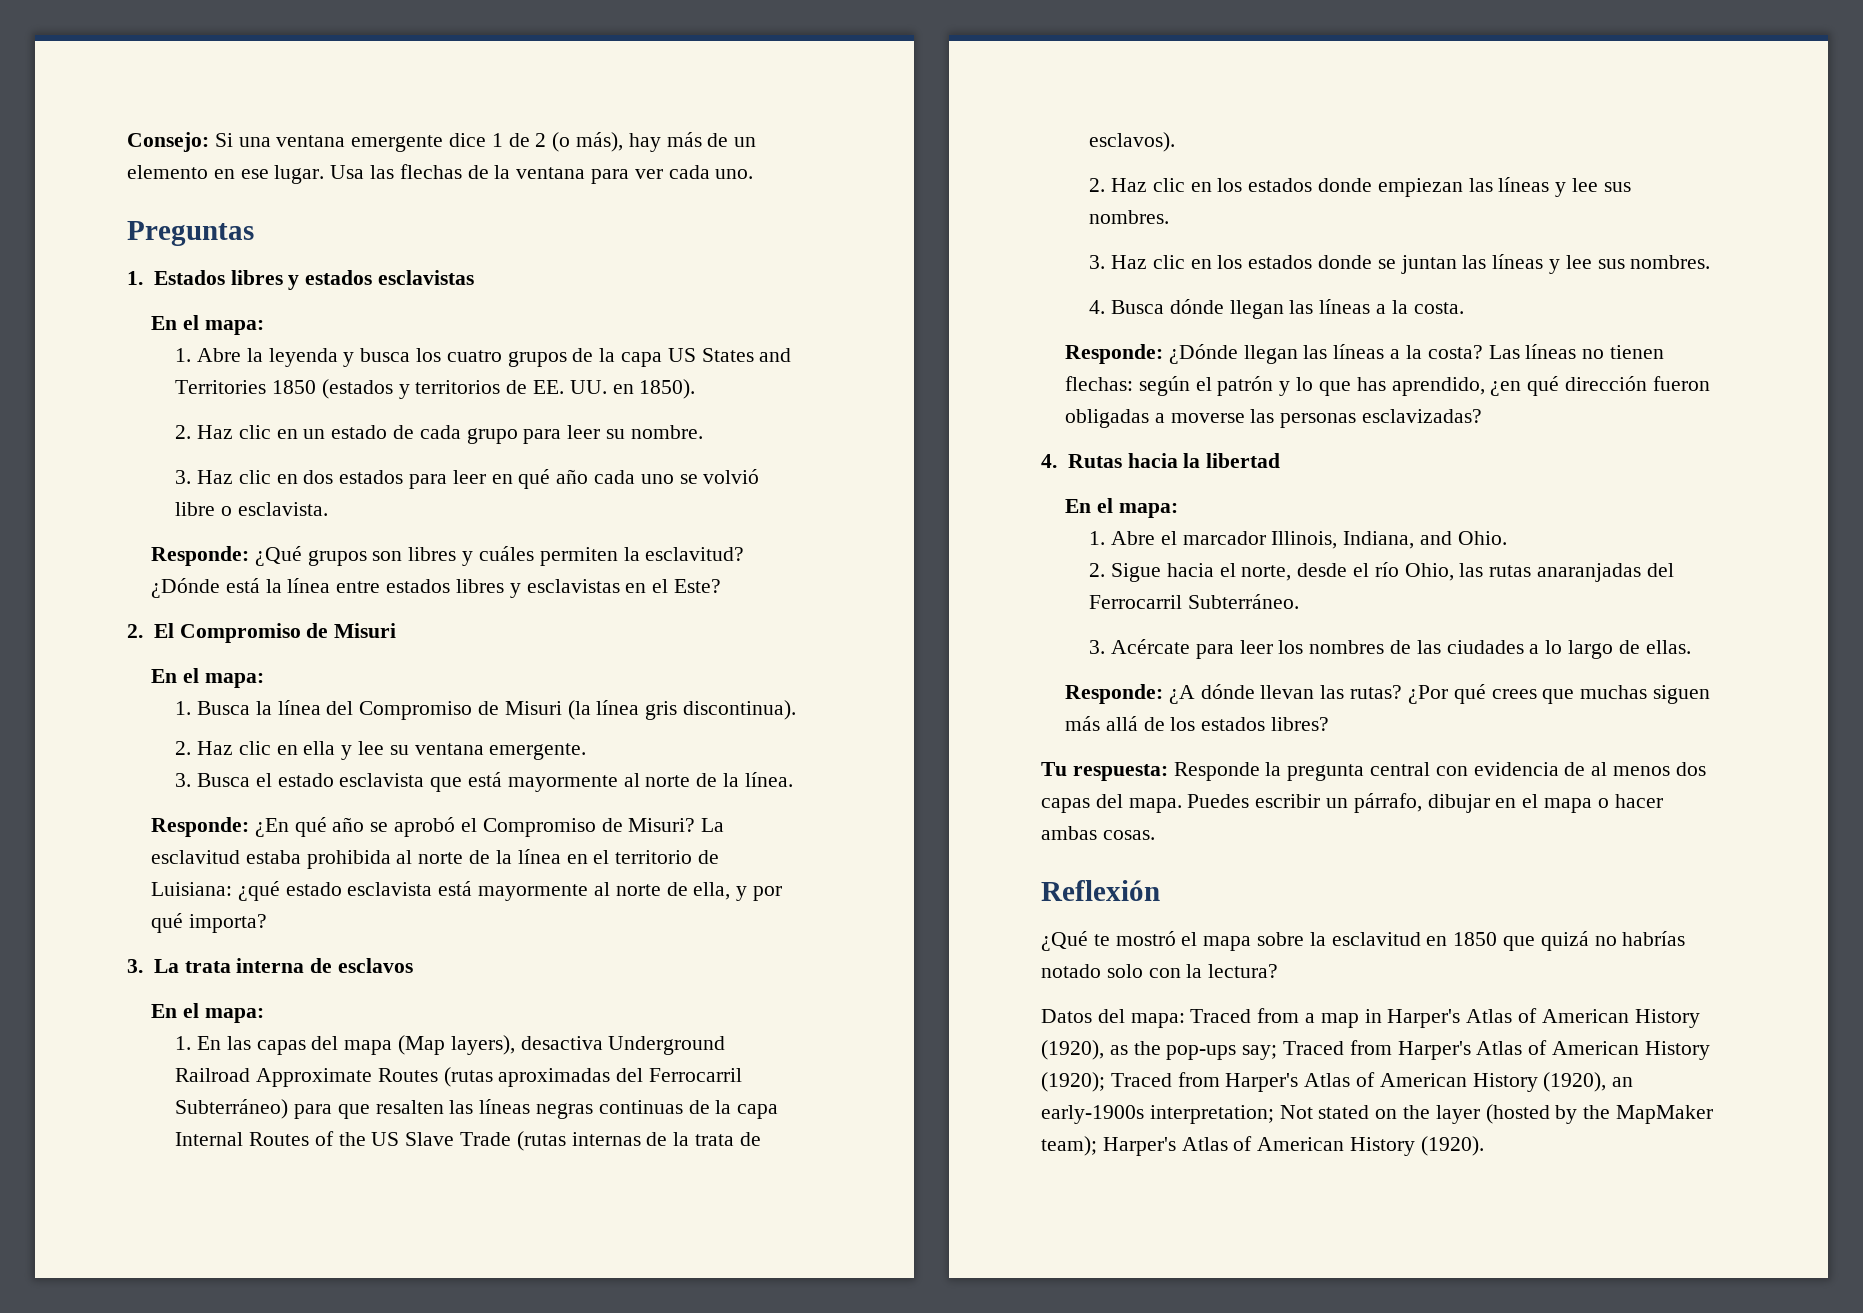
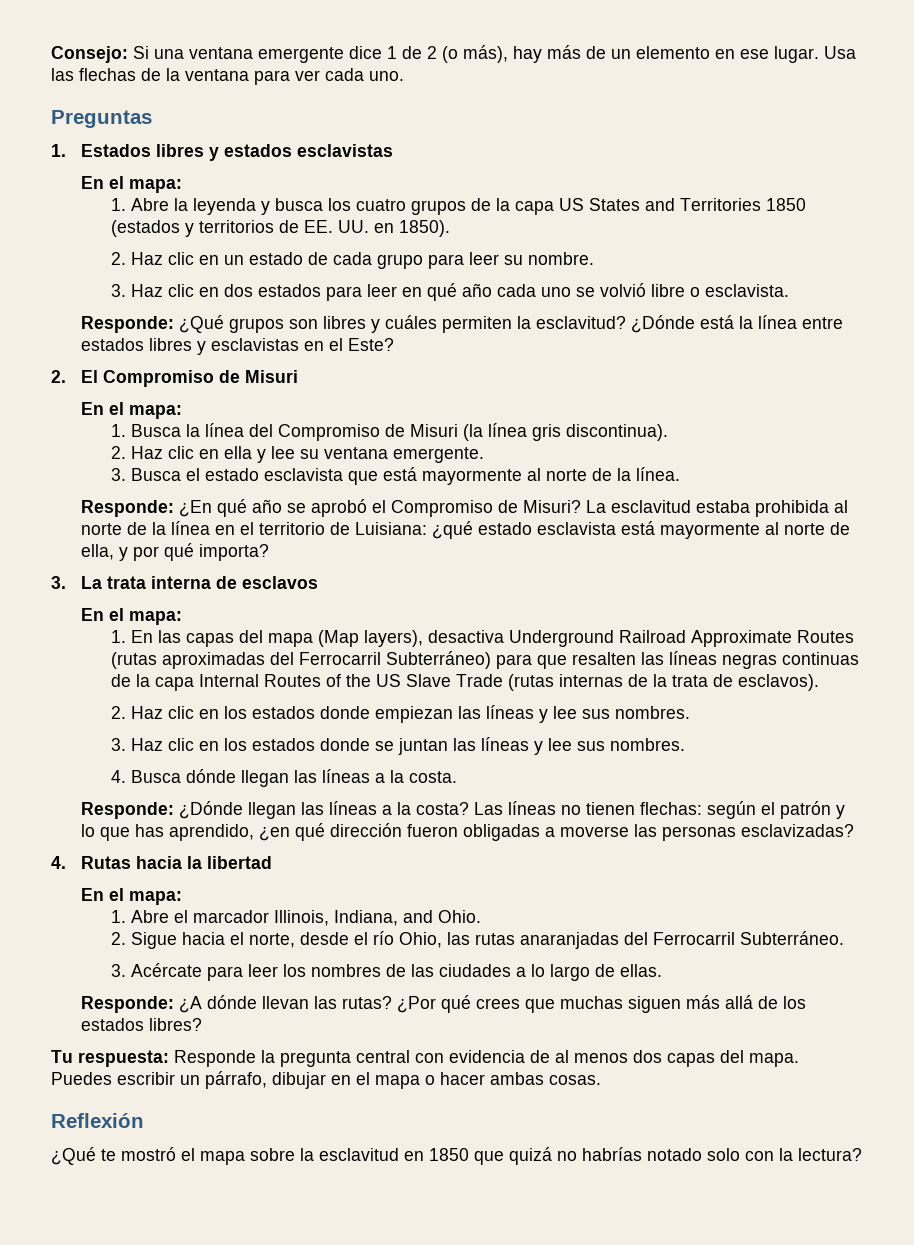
- Datos del mapa: Traced from a map in Harper's Atlas of American History (1920), as the pop-ups say; Traced from Harper's Atlas of American History (1920); Traced from Harper's Atlas of American History (1920), an early-1900s interpretation; Not stated on the layer (hosted by the MapMaker team); Harper's Atlas of American History (1920).

